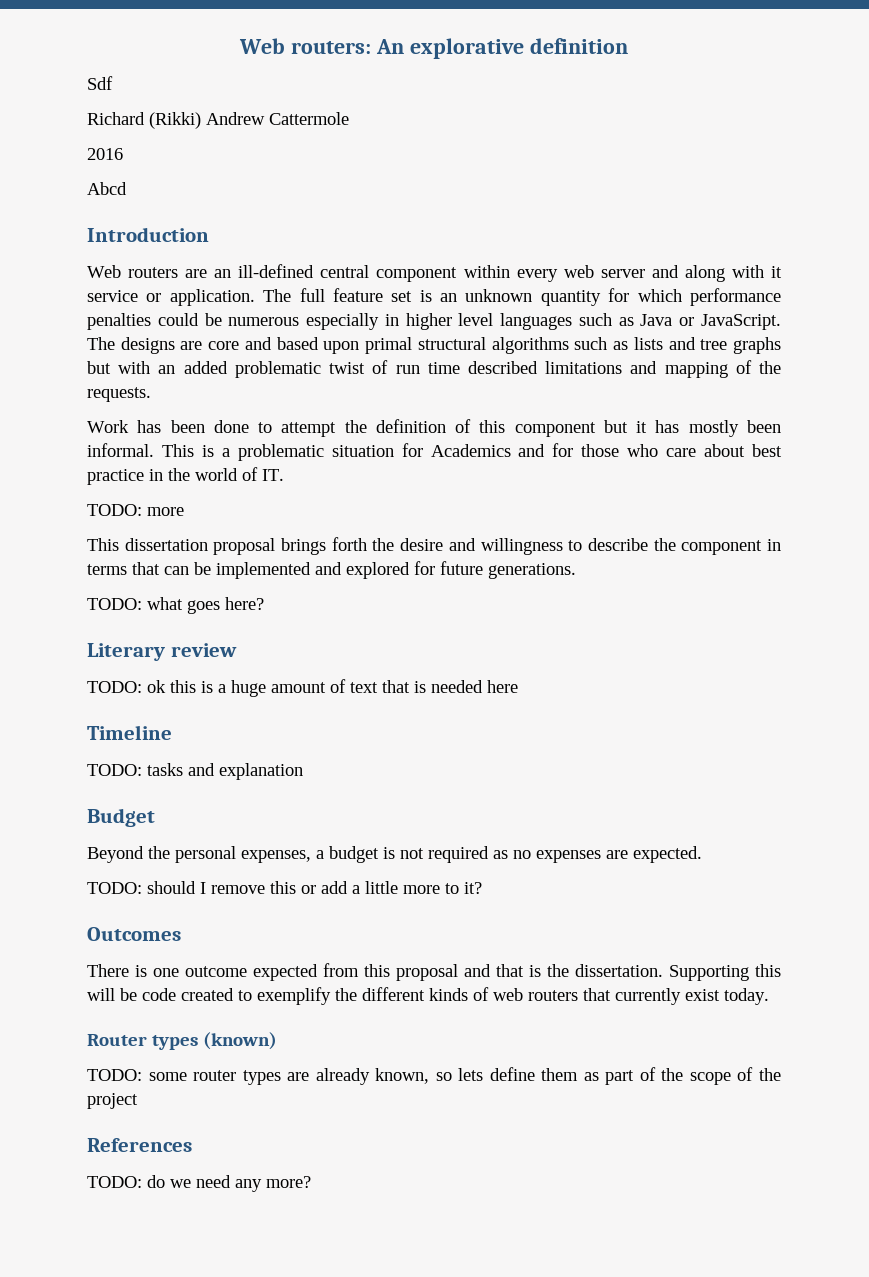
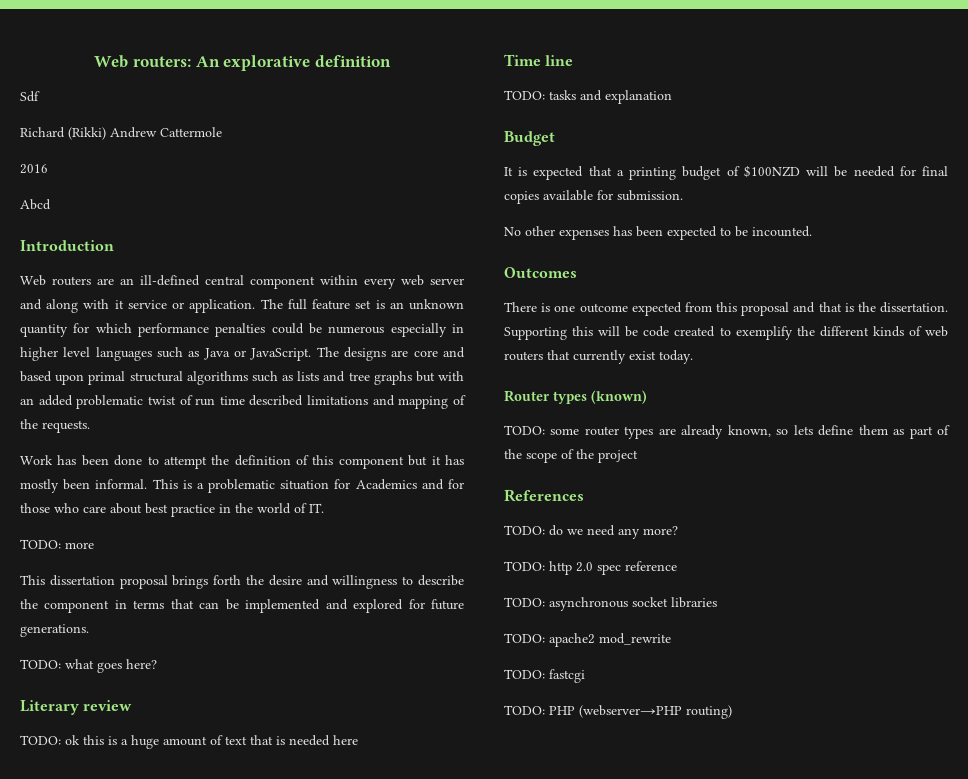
- Timeline
+ Time line
- Beyond the personal expenses, a budget is not required as no expenses are expected.
- TODO: should I remove this or add a little more to it?
+ It is expected that a printing budget of $100NZD will be needed for final copies available for submission.
+ No other expenses has been expected to be incounted.
+ TODO: http 2.0 spec reference
+ TODO: asynchronous socket libraries
+ TODO: apache2 mod_rewrite
+ TODO: fastcgi
+ TODO: PHP (webserver→PHP routing)

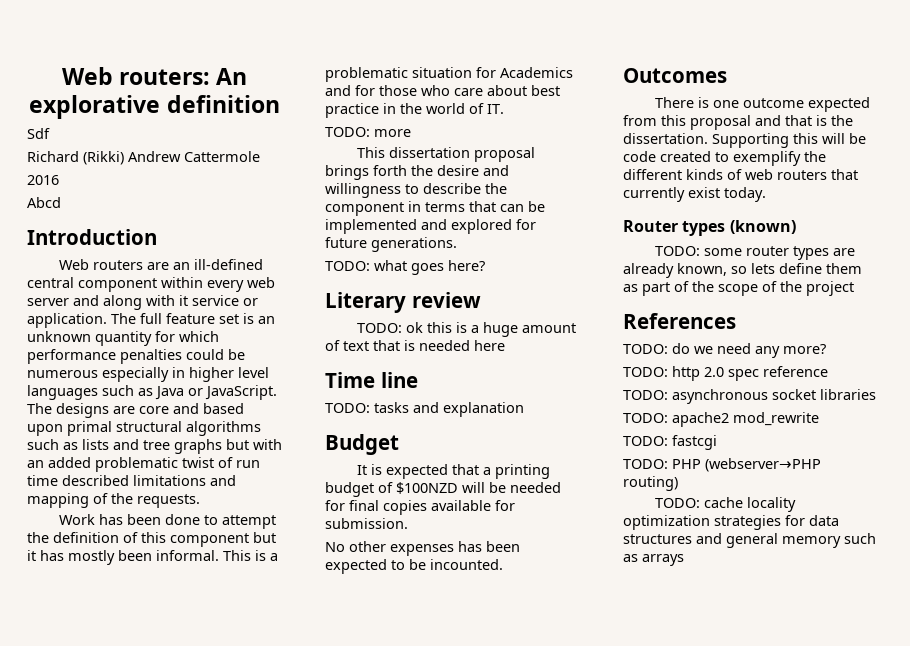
+ TODO: cache locality optimization strategies for data structures and general memory such as arrays

